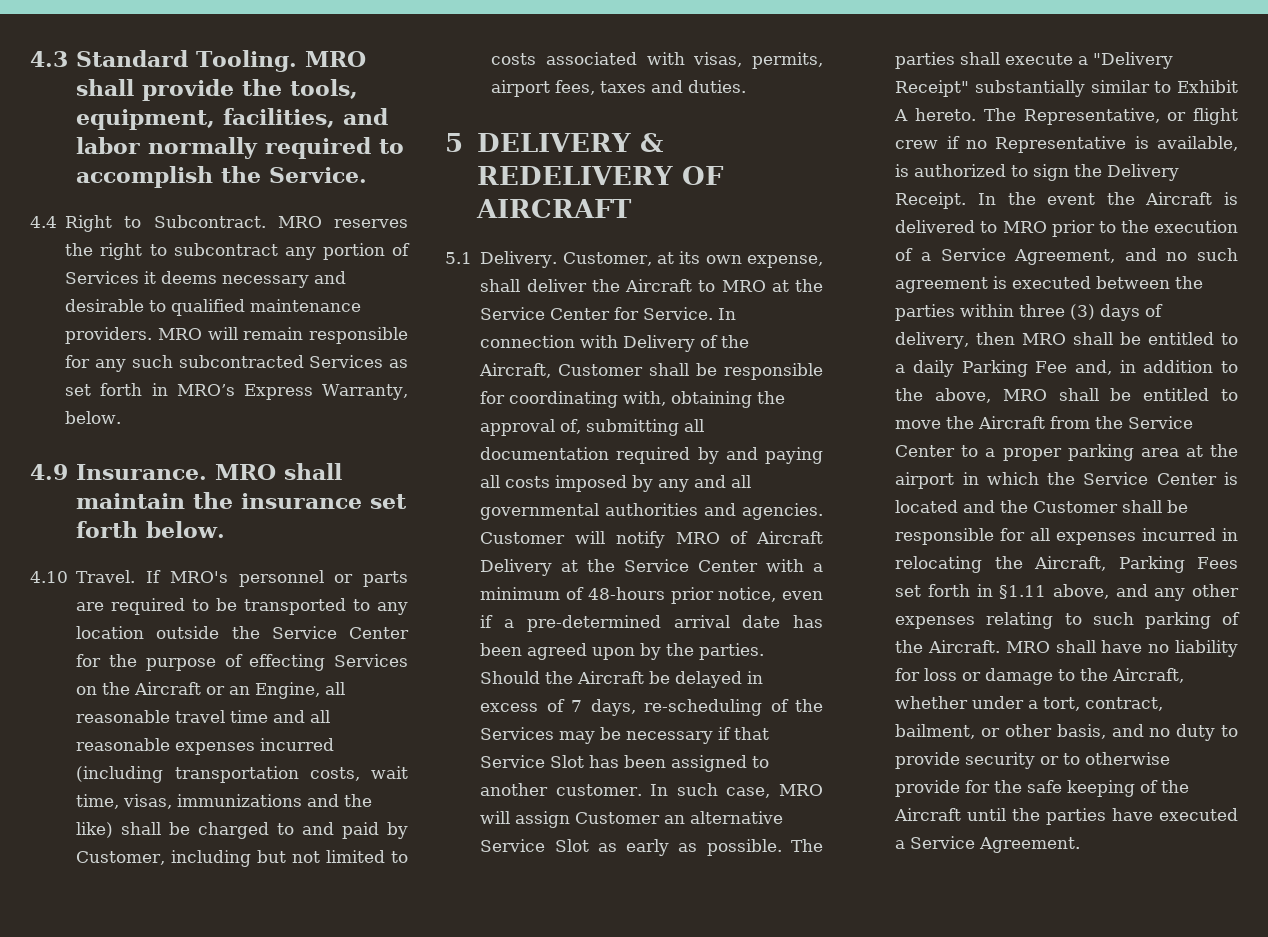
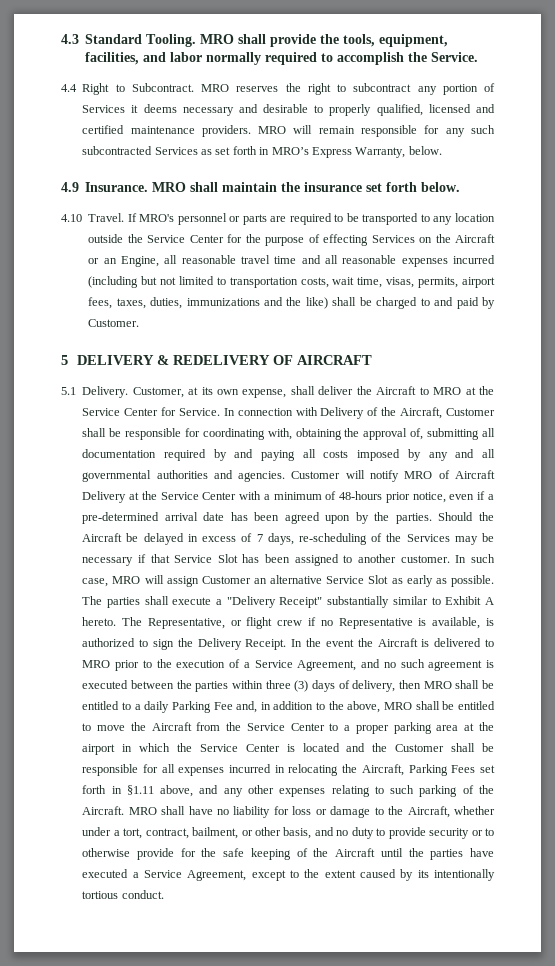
- MRO reserves the right to subcontract any portion of Services it deems necessary and desirable to qualified maintenance providers.
+ MRO reserves the right to subcontract any portion of Services it deems necessary and desirable to properly qualified, licensed and certified maintenance providers.
- If MRO's personnel or parts are required to be transported to any location outside the Service Center for the purpose of effecting Services on the Aircraft or an Engine, all reasonable travel time and all reasonable expenses incurred (including transportation costs, wait time, visas, immunizations and the like) shall be charged to and paid by Customer, including but not limited to costs associated with visas, permits, airport fees, taxes and duties.
+ If MRO's personnel or parts are required to be transported to any location outside the Service Center for the purpose of effecting Services on the Aircraft or an Engine, all reasonable travel time and all reasonable expenses incurred (including but not limited to transportation costs, wait time, visas, permits, airport fees, taxes, duties, immunizations and the like) shall be charged to and paid by Customer.
- MRO shall have no liability for loss or damage to the Aircraft, whether under a tort, contract, bailment, or other basis, and no duty to provide security or to otherwise provide for the safe keeping of the Aircraft until the parties have executed a Service Agreement.
+ MRO shall have no liability for loss or damage to the Aircraft, whether under a tort, contract, bailment, or other basis, and no duty to provide security or to otherwise provide for the safe keeping of the Aircraft until the parties have executed a Service Agreement, except to the extent caused by its intentionally tortious conduct.

